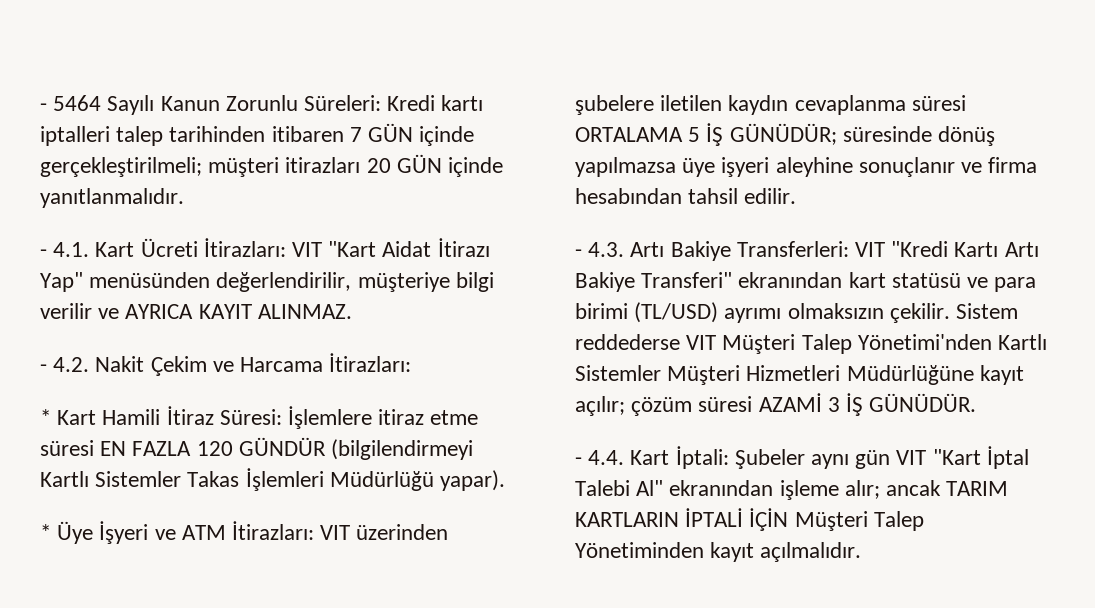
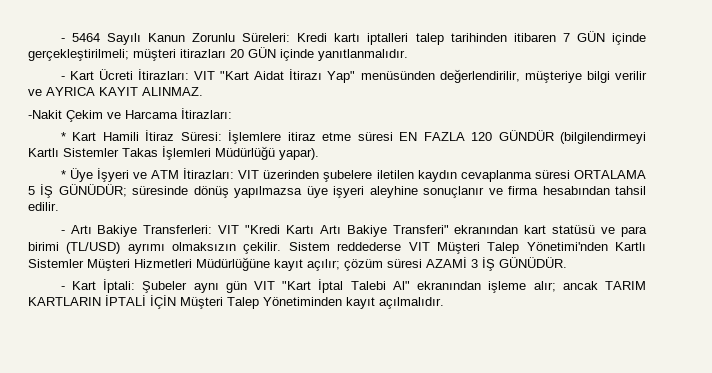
- - 4.1. Kart Ücreti İtirazları: VIT "Kart Aidat İtirazı Yap" menüsünden değerlendirilir, müşteriye bilgi verilir ve AYRICA KAYIT ALINMAZ.
+ - Kart Ücreti İtirazları: VIT "Kart Aidat İtirazı Yap" menüsünden değerlendirilir, müşteriye bilgi verilir ve AYRICA KAYIT ALINMAZ.
- - 4.2. Nakit Çekim ve Harcama İtirazları:
+ -Nakit Çekim ve Harcama İtirazları:
- - 4.3. Artı Bakiye Transferleri: VIT "Kredi Kartı Artı Bakiye Transferi" ekranından kart statüsü ve para birimi (TL/USD) ayrımı olmaksızın çekilir.
+ - Artı Bakiye Transferleri: VIT "Kredi Kartı Artı Bakiye Transferi" ekranından kart statüsü ve para birimi (TL/USD) ayrımı olmaksızın çekilir.
- - 4.4. Kart İptali: Şubeler aynı gün VIT "Kart İptal Talebi Al" ekranından işleme alır; ancak TARIM KARTLARIN İPTALİ İÇİN Müşteri Talep Yönetiminden kayıt açılmalıdır.
+ - Kart İptali: Şubeler aynı gün VIT "Kart İptal Talebi Al" ekranından işleme alır; ancak TARIM KARTLARIN İPTALİ İÇİN Müşteri Talep Yönetiminden kayıt açılmalıdır.

